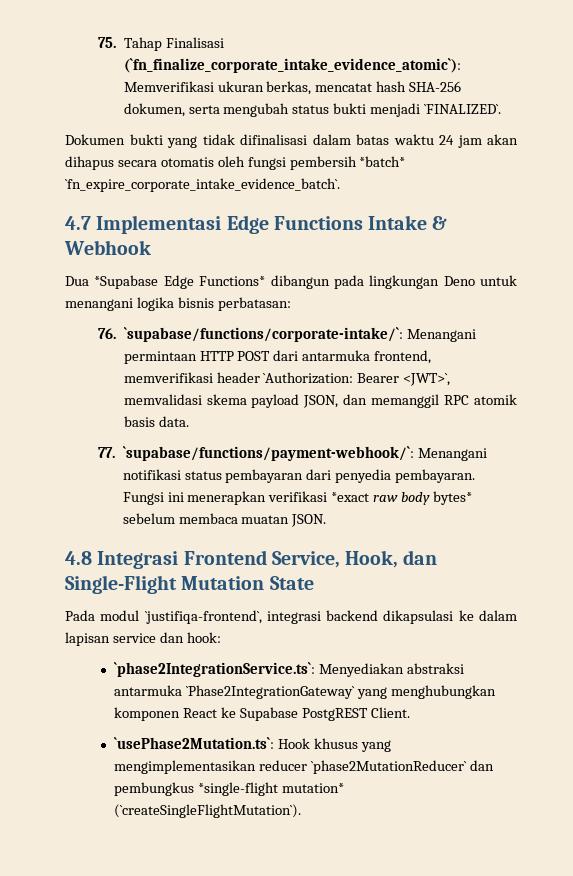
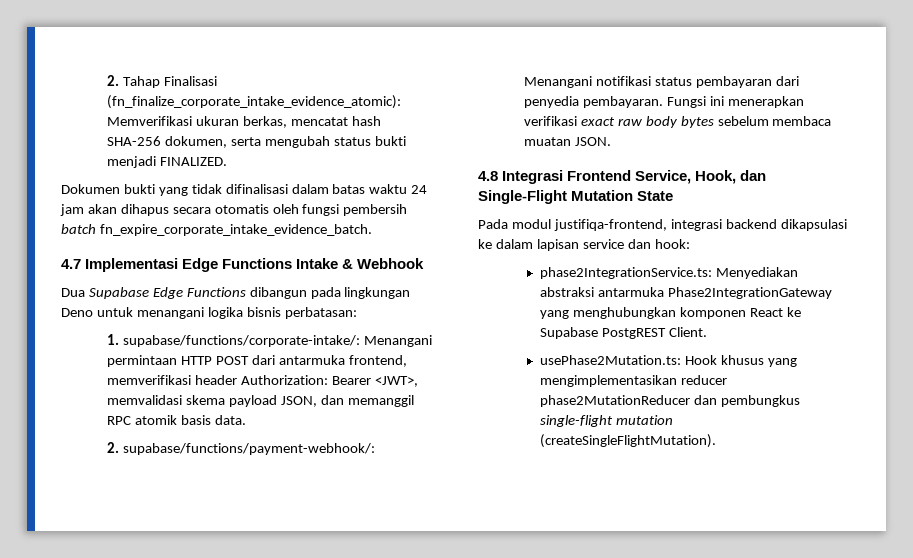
- 75. Tahap Finalisasi (`fn_finalize_corporate_intake_evidence_atomic`): Memverifikasi ukuran berkas, mencatat hash SHA-256 dokumen, serta mengubah status bukti menjadi `FINALIZED`.
+ 2. Tahap Finalisasi (fn_finalize_corporate_intake_evidence_atomic): Memverifikasi ukuran berkas, mencatat hash SHA-256 dokumen, serta mengubah status bukti menjadi FINALIZED.
- Dokumen bukti yang tidak difinalisasi dalam batas waktu 24 jam akan dihapus secara otomatis oleh fungsi pembersih *batch* `fn_expire_corporate_intake_evidence_batch`.
+ Dokumen bukti yang tidak difinalisasi dalam batas waktu 24 jam akan dihapus secara otomatis oleh fungsi pembersih batch fn_expire_corporate_intake_evidence_batch.
- Dua *Supabase Edge Functions* dibangun pada lingkungan Deno untuk menangani logika bisnis perbatasan:
+ Dua Supabase Edge Functions dibangun pada lingkungan Deno untuk menangani logika bisnis perbatasan:
- 76. `supabase/functions/corporate-intake/`: Menangani permintaan HTTP POST dari antarmuka frontend, memverifikasi header `Authorization: Bearer <JWT>`, memvalidasi skema payload JSON, dan memanggil RPC atomik basis data.
+ 1. supabase/functions/corporate-intake/: Menangani permintaan HTTP POST dari antarmuka frontend, memverifikasi header Authorization: Bearer <JWT>, memvalidasi skema payload JSON, dan memanggil RPC atomik basis data.
- 77. `supabase/functions/payment-webhook/`: Menangani notifikasi status pembayaran dari penyedia pembayaran.
+ 2. supabase/functions/payment-webhook/: Menangani notifikasi status pembayaran dari penyedia pembayaran.
- Fungsi ini menerapkan verifikasi *exact raw body bytes* sebelum membaca muatan JSON.
+ Fungsi ini menerapkan verifikasi exact raw body bytes sebelum membaca muatan JSON.
- Pada modul `justifiqa-frontend`, integrasi backend dikapsulasi ke dalam lapisan service dan hook:
+ Pada modul justifiqa-frontend, integrasi backend dikapsulasi ke dalam lapisan service dan hook:
- `phase2IntegrationService.ts`: Menyediakan abstraksi antarmuka `Phase2IntegrationGateway` yang menghubungkan komponen React ke Supabase PostgREST Client.
+ phase2IntegrationService.ts: Menyediakan abstraksi antarmuka Phase2IntegrationGateway yang menghubungkan komponen React ke Supabase PostgREST Client.
- `usePhase2Mutation.ts`: Hook khusus yang mengimplementasikan reducer `phase2MutationReducer` dan pembungkus *single-flight mutation* (`createSingleFlightMutation`).
+ usePhase2Mutation.ts: Hook khusus yang mengimplementasikan reducer phase2MutationReducer dan pembungkus single-flight mutation (createSingleFlightMutation).

